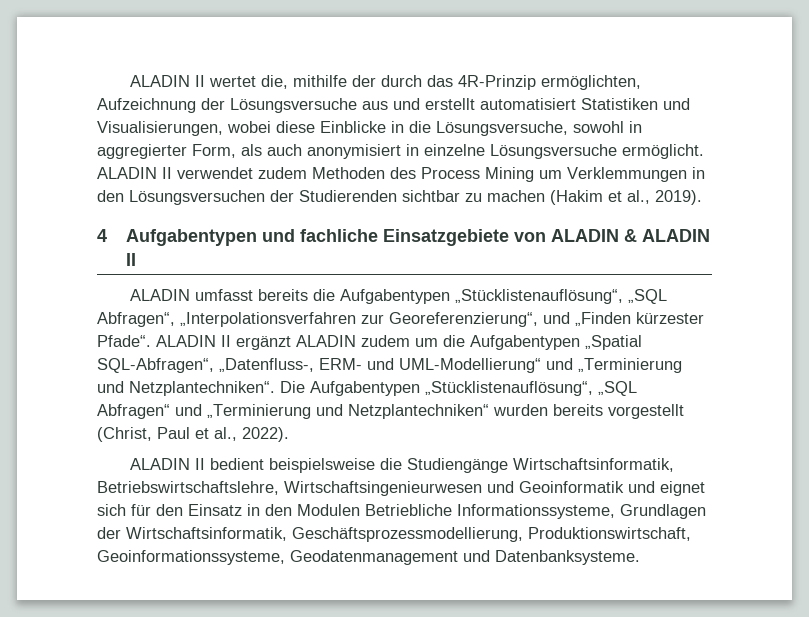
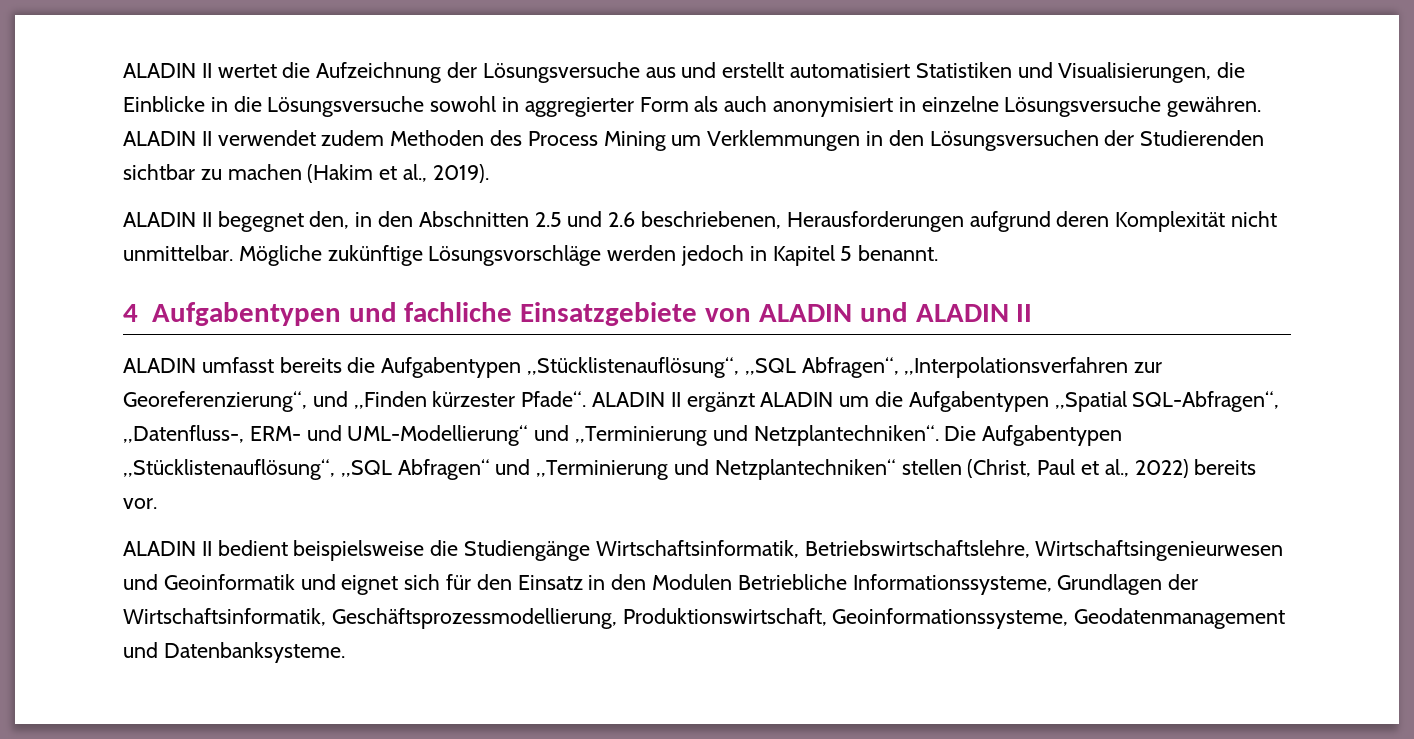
- ALADIN II wertet die, mithilfe der durch das 4R-Prinzip ermöglichten, Aufzeichnung der Lösungsversuche aus und erstellt automatisiert Statistiken und Visualisierungen, wobei diese Einblicke in die Lösungsversuche, sowohl in aggregierter Form, als auch anonymisiert in einzelne Lösungsversuche ermöglicht.
+ ALADIN II wertet die Aufzeichnung der Lösungsversuche aus und erstellt automatisiert Statistiken und Visualisierungen, die Einblicke in die Lösungsversuche sowohl in aggregierter Form als auch anonymisiert in einzelne Lösungsversuche gewähren.
+ ALADIN II begegnet den, in den Abschnitten 2.5 und 2.6 beschriebenen, Herausforderungen aufgrund deren Komplexität nicht unmittelbar. Mögliche zukünftige Lösungsvorschläge werden jedoch in Kapitel 5 benannt.
- 4 Aufgabentypen und fachliche Einsatzgebiete von ALADIN & ALADIN II
+ 4 Aufgabentypen und fachliche Einsatzgebiete von ALADIN und ALADIN II
- ALADIN II ergänzt ALADIN zudem um die Aufgabentypen „Spatial SQL-Abfragen“, „Datenfluss-, ERM- und UML-Modellierung“ und „Terminierung und Netzplantechniken“.
+ ALADIN II ergänzt ALADIN um die Aufgabentypen „Spatial SQL-Abfragen“, „Datenfluss-, ERM- und UML-Modellierung“ und „Terminierung und Netzplantechniken“.
- Die Aufgabentypen „Stücklistenauflösung“, „SQL Abfragen“ und „Terminierung und Netzplantechniken“ wurden bereits vorgestellt (Christ, Paul et al., 2022).
+ Die Aufgabentypen „Stücklistenauflösung“, „SQL Abfragen“ und „Terminierung und Netzplantechniken“ stellen (Christ, Paul et al., 2022) bereits vor.

